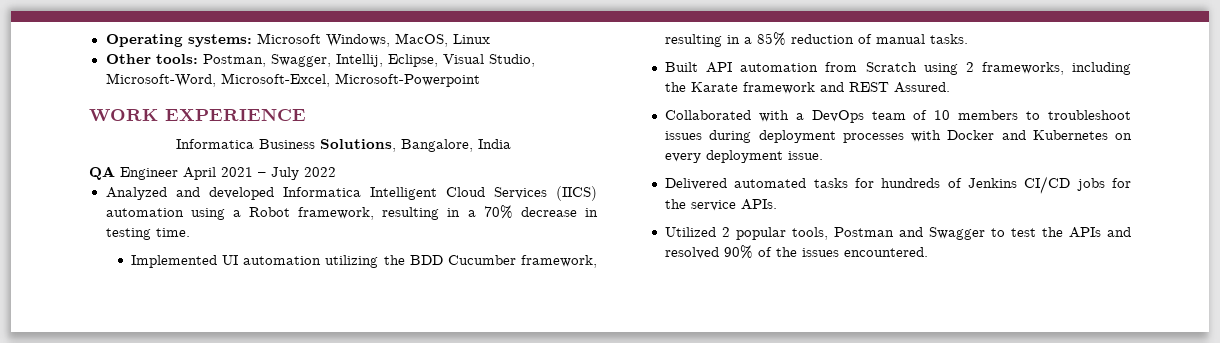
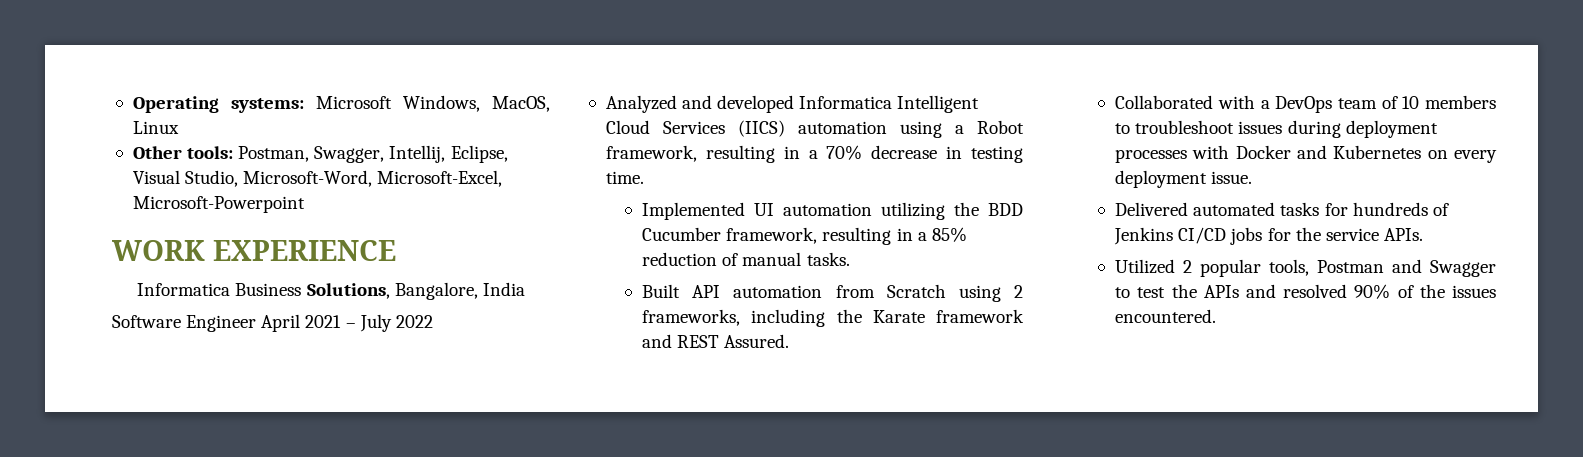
- QA Engineer April 2021 – July 2022
+ Software Engineer April 2021 – July 2022

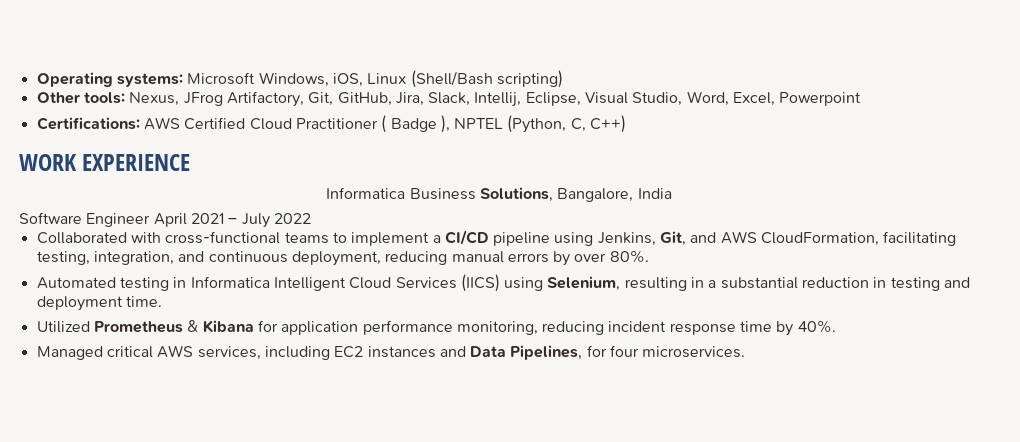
- Operating systems: Microsoft Windows, MacOS, Linux
+ Operating systems: Microsoft Windows, iOS, Linux (Shell/Bash scripting)
- Other tools: Postman, Swagger, Intellij, Eclipse, Visual Studio, Microsoft-Word, Microsoft-Excel, Microsoft-Powerpoint
+ Other tools: Nexus, JFrog Artifactory, Git, GitHub, Jira, Slack, Intellij, Eclipse, Visual Studio, Word, Excel, Powerpoint
+ Certifications: AWS Certified Cloud Practitioner ( Badge ), NPTEL (Python, C, C++)
- Analyzed and developed Informatica Intelligent Cloud Services (IICS) automation using a Robot framework, resulting in a 70% decrease in testing time.
- Implemented UI automation utilizing the BDD Cucumber framework, resulting in a 85% reduction of manual tasks.
- Built API automation from Scratch using 2 frameworks, including the Karate framework and REST Assured.
- Collaborated with a DevOps team of 10 members to troubleshoot issues during deployment processes with Docker and Kubernetes on every deployment issue.
- Delivered automated tasks for hundreds of Jenkins CI/CD jobs for the service APIs.
- Utilized 2 popular tools, Postman and Swagger to test the APIs and resolved 90% of the issues encountered.
+ Collaborated with cross-functional teams to implement a CI/CD pipeline using Jenkins, Git, and AWS CloudFormation, facilitating testing, integration, and continuous deployment, reducing manual errors by over 80%.
+ Automated testing in Informatica Intelligent Cloud Services (IICS) using Selenium, resulting in a substantial reduction in testing and deployment time.
+ Utilized Prometheus & Kibana for application performance monitoring, reducing incident response time by 40%.
+ Managed critical AWS services, including EC2 instances and Data Pipelines, for four microservices.

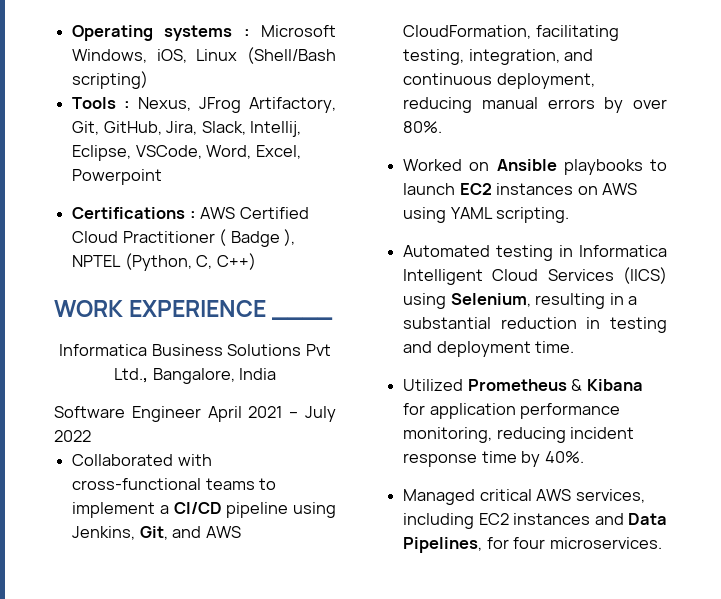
- Operating systems: Microsoft Windows, iOS, Linux (Shell/Bash scripting)
+ Operating systems : Microsoft Windows, iOS, Linux (Shell/Bash scripting)
- Other tools: Nexus, JFrog Artifactory, Git, GitHub, Jira, Slack, Intellij, Eclipse, Visual Studio, Word, Excel, Powerpoint
+ Tools : Nexus, JFrog Artifactory, Git, GitHub, Jira, Slack, Intellij, Eclipse, VSCode, Word, Excel, Powerpoint
- Certifications: AWS Certified Cloud Practitioner ( Badge ), NPTEL (Python, C, C++)
+ Certifications : AWS Certified Cloud Practitioner ( Badge ), NPTEL (Python, C, C++)
- WORK EXPERIENCE
+ WORK EXPERIENCE ____
- Informatica Business Solutions, Bangalore, India
+ Informatica Business Solutions Pvt Ltd., Bangalore, India
+ Worked on Ansible playbooks to launch EC2 instances on AWS using YAML scripting.

